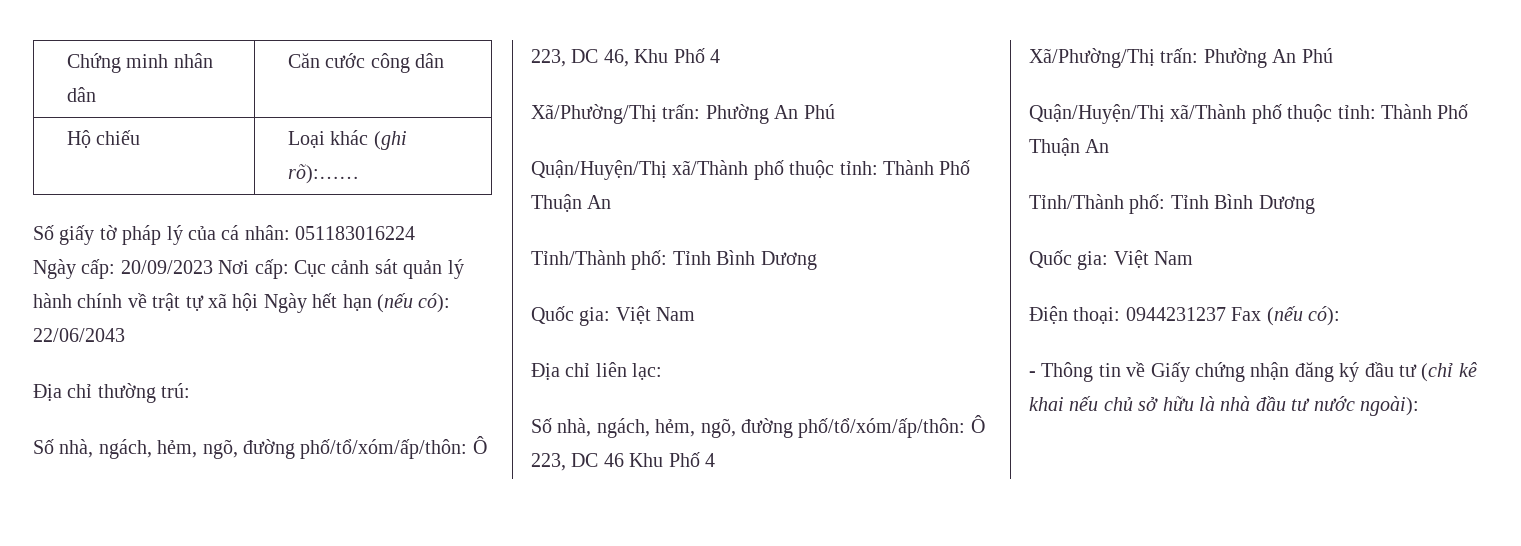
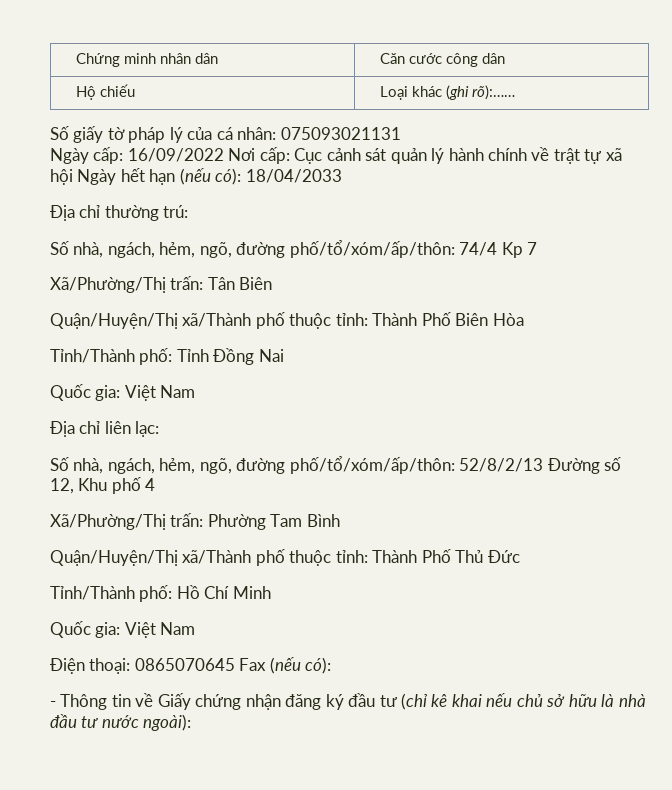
- Số giấy tờ pháp lý của cá nhân: 051183016224
+ Số giấy tờ pháp lý của cá nhân: 075093021131
- Ngày cấp: 20/09/2023 Nơi cấp: Cục cảnh sát quản lý hành chính về trật tự xã hội Ngày hết hạn (nếu có): 22/06/2043
+ Ngày cấp: 16/09/2022 Nơi cấp: Cục cảnh sát quản lý hành chính về trật tự xã hội Ngày hết hạn (nếu có): 18/04/2033
- Số nhà, ngách, hẻm, ngõ, đường phố/tổ/xóm/ấp/thôn: Ô 223, DC 46, Khu Phố 4
- Xã/Phường/Thị trấn: Phường An Phú
- Quận/Huyện/Thị xã/Thành phố thuộc tỉnh: Thành Phố Thuận An
- Tỉnh/Thành phố: Tỉnh Bình Dương
+ Số nhà, ngách, hẻm, ngõ, đường phố/tổ/xóm/ấp/thôn: 74/4 Kp 7
+ Xã/Phường/Thị trấn: Tân Biên
+ Quận/Huyện/Thị xã/Thành phố thuộc tỉnh: Thành Phố Biên Hòa
+ Tỉnh/Thành phố: Tỉnh Đồng Nai
- Số nhà, ngách, hẻm, ngõ, đường phố/tổ/xóm/ấp/thôn: Ô 223, DC 46 Khu Phố 4
- Xã/Phường/Thị trấn: Phường An Phú
- Quận/Huyện/Thị xã/Thành phố thuộc tỉnh: Thành Phố Thuận An
- Tỉnh/Thành phố: Tỉnh Bình Dương
+ Số nhà, ngách, hẻm, ngõ, đường phố/tổ/xóm/ấp/thôn: 52/8/2/13 Đường số 12, Khu phố 4
+ Xã/Phường/Thị trấn: Phường Tam Bình
+ Quận/Huyện/Thị xã/Thành phố thuộc tỉnh: Thành Phố Thủ Đức
+ Tỉnh/Thành phố: Hồ Chí Minh
- Điện thoại: 0944231237 Fax (nếu có):
+ Điện thoại: 0865070645 Fax (nếu có):

